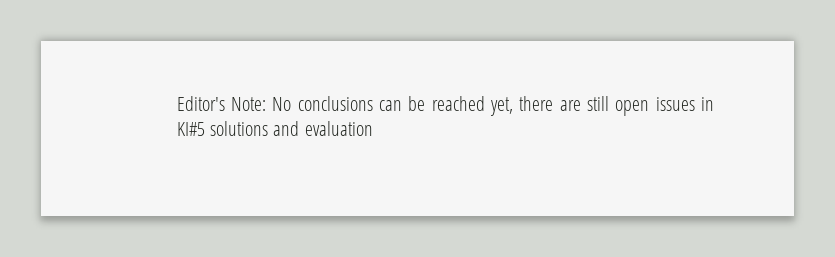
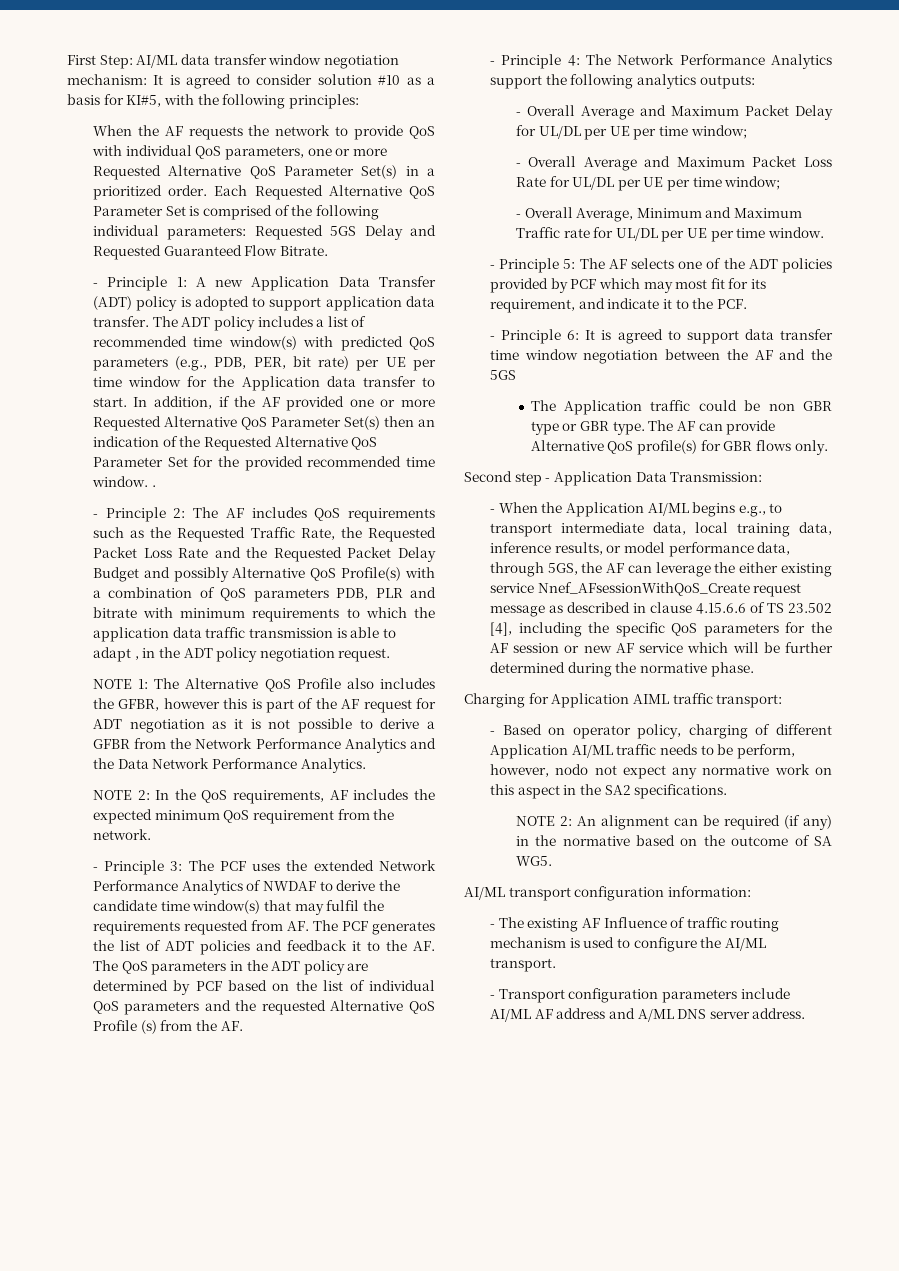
- Editor's Note: No conclusions can be reached yet, there are still open issues in KI#5 solutions and evaluation
+ First Step: AI/ML data transfer window negotiation mechanism: It is agreed to consider solution #10 as a basis for KI#5, with the following principles:
+ When the AF requests the network to provide QoS with individual QoS parameters, one or more Requested Alternative QoS Parameter Set(s) in a prioritized order. Each Requested Alternative QoS Parameter Set is comprised of the following individual parameters: Requested 5GS Delay and Requested Guaranteed Flow Bitrate.
+ - Principle 1: A new Application Data Transfer (ADT) policy is adopted to support application data transfer. The ADT policy includes a list of recommended time window(s) with predicted QoS parameters (e.g., PDB, PER, bit rate) per UE per time window for the Application data transfer to start. In addition, if the AF provided one or more Requested Alternative QoS Parameter Set(s) then an indication of the Requested Alternative QoS Parameter Set for the provided recommended time window. .
+ - Principle 2: The AF includes QoS requirements such as the Requested Traffic Rate, the Requested Packet Loss Rate and the Requested Packet Delay Budget and possibly Alternative QoS Profile(s) with a combination of QoS parameters PDB, PLR and bitrate with minimum requirements to which the application data traffic transmission is able to adapt , in the ADT policy negotiation request.
+ NOTE 1: The Alternative QoS Profile also includes the GFBR, however this is part of the AF request for ADT negotiation as it is not possible to derive a GFBR from the Network Performance Analytics and the Data Network Performance Analytics.
+ NOTE 2: In the QoS requirements, AF includes the expected minimum QoS requirement from the network.
+ - Principle 3: The PCF uses the extended Network Performance Analytics of NWDAF to derive the candidate time window(s) that may fulfil the requirements requested from AF. The PCF generates the list of ADT policies and feedback it to the AF. The QoS parameters in the ADT policy are determined by PCF based on the list of individual QoS parameters and the requested Alternative QoS Profile (s) from the AF.
+ - Principle 4: The Network Performance Analytics support the following analytics outputs:
+ - Overall Average and Maximum Packet Delay for UL/DL per UE per time window;
+ - Overall Average and Maximum Packet Loss Rate for UL/DL per UE per time window;
+ - Overall Average, Minimum and Maximum Traffic rate for UL/DL per UE per time window.
+ - Principle 5: The AF selects one of the ADT policies provided by PCF which may most fit for its requirement, and indicate it to the PCF.
+ - Principle 6: It is agreed to support data transfer time window negotiation between the AF and the 5GS
+ The Application traffic could be non GBR type or GBR type. The AF can provide Alternative QoS profile(s) for GBR flows only.
+ Second step - Application Data Transmission:
+ - When the Application AI/ML begins e.g., to transport intermediate data, local training data, inference results, or model performance data, through 5GS, the AF can leverage the either existing service Nnef_AFsessionWithQoS_Create request message as described in clause 4.15.6.6 of TS 23.502 [4], including the specific QoS parameters for the AF session or new AF service which will be further determined during the normative phase.
+ Charging for Application AIML traffic transport:
+ - Based on operator policy, charging of different Application AI/ML traffic needs to be perform, however, nodo not expect any normative work on this aspect in the SA2 specifications.
+ NOTE 2: An alignment can be required (if any) in the normative based on the outcome of SA WG5.
+ AI/ML transport configuration information:
+ - The existing AF Influence of traffic routing mechanism is used to configure the AI/ML transport.
+ - Transport configuration parameters include AI/ML AF address and A/ML DNS server address.

